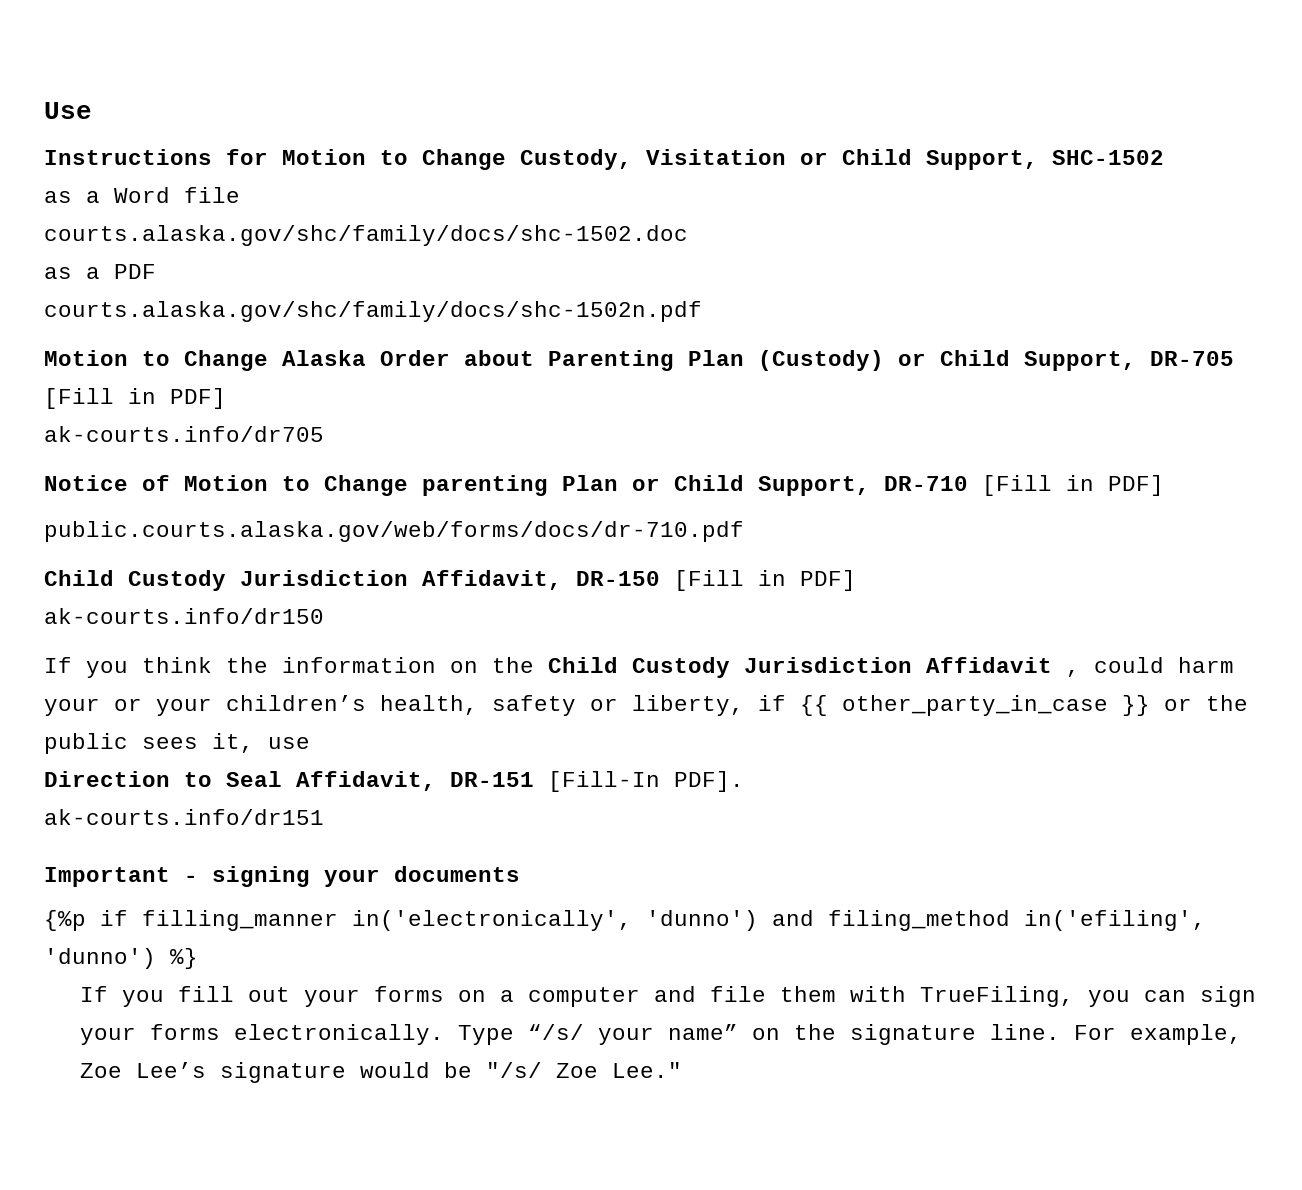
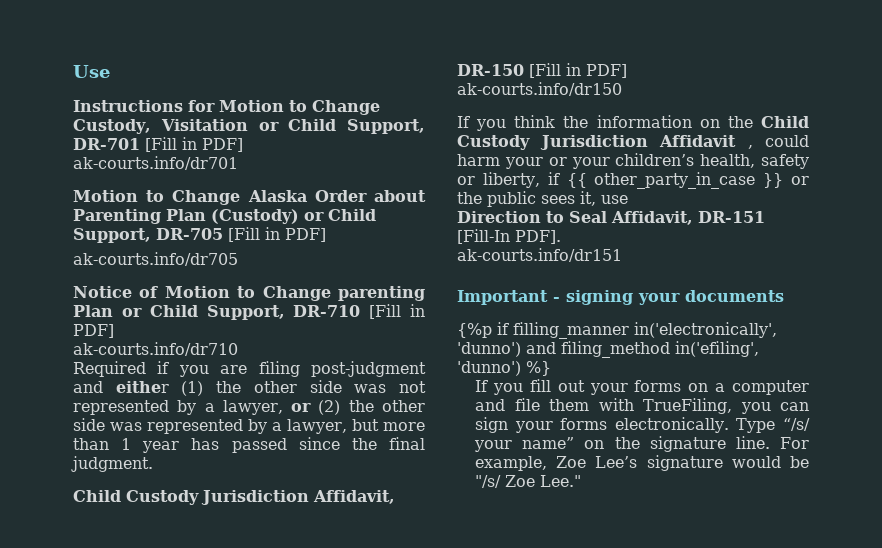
- Instructions for Motion to Change Custody, Visitation or Child Support, SHC-1502
- as a Word file
- courts.alaska.gov/shc/family/docs/shc-1502.doc
- as a PDF
- courts.alaska.gov/shc/family/docs/shc-1502n.pdf
+ Instructions for Motion to Change Custody, Visitation or Child Support, DR-701 [Fill in PDF]
+ ak-courts.info/dr701
- public.courts.alaska.gov/web/forms/docs/dr-710.pdf
+ ak-courts.info/dr710
+ Required if you are filing post-judgment and either (1) the other side was not represented by a lawyer, or (2) the other side was represented by a lawyer, but more than 1 year has passed since the final judgment.

